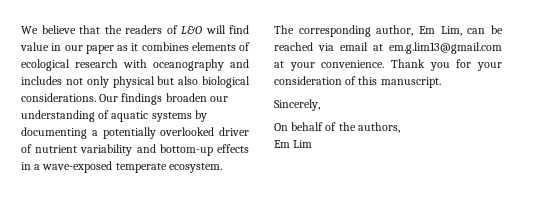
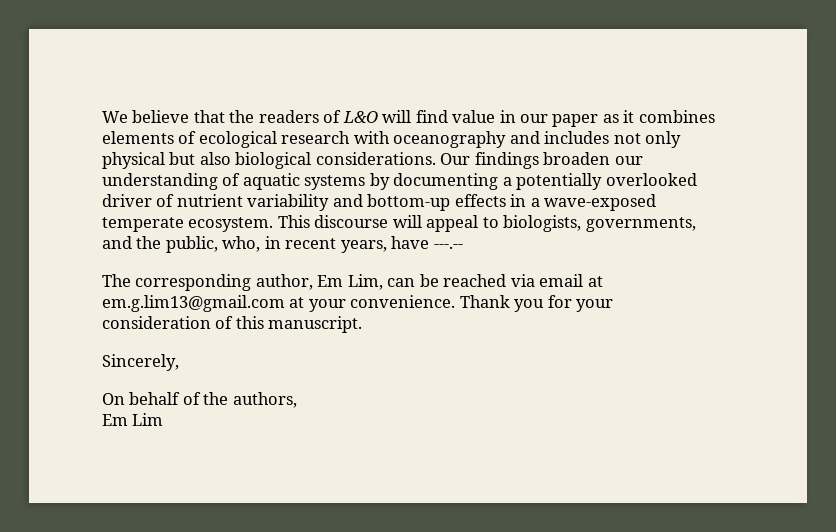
+ This discourse will appeal to biologists, governments, and the public, who, in recent years, have ---.--

